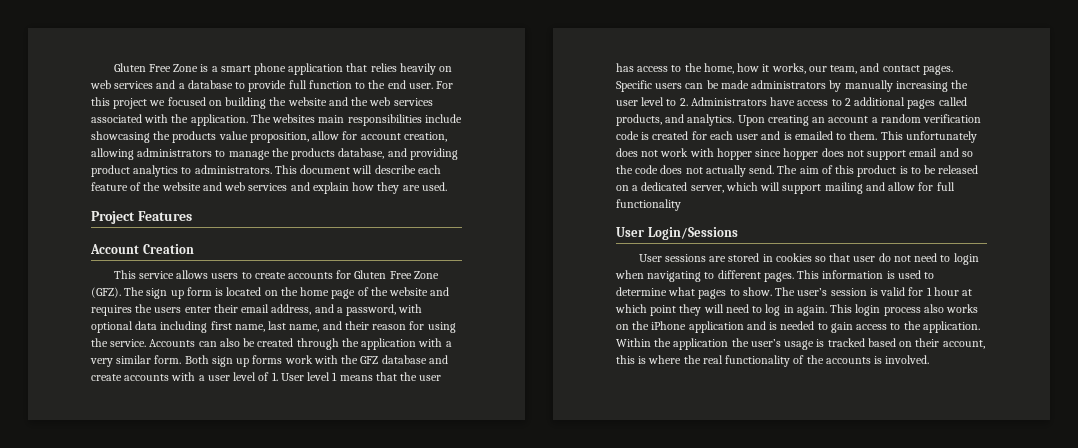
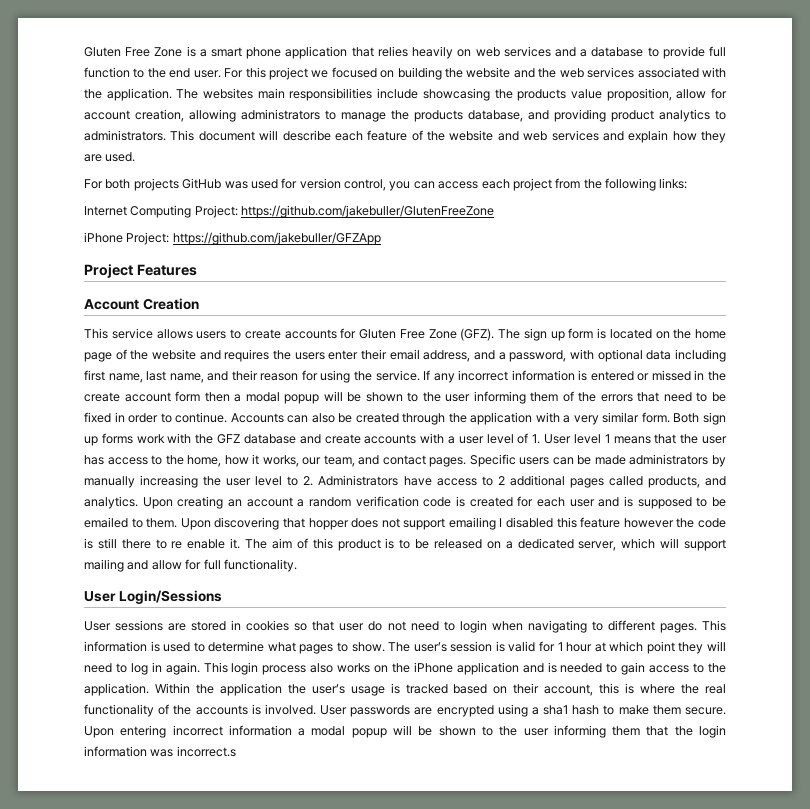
+ For both projects GitHub was used for version control, you can access each project from the following links:
+ Internet Computing Project: https://github.com/jakebuller/GlutenFreeZone
+ iPhone Project: https://github.com/jakebuller/GFZApp
+ If any incorrect information is entered or missed in the create account form then a modal popup will be shown to the user informing them of the errors that need to be fixed in order to continue.
- Upon creating an account a random verification code is created for each user and is emailed to them. This unfortunately does not work with hopper since hopper does not support email and so the code does not actually send.
+ Upon creating an account a random verification code is created for each user and is supposed to be emailed to them. Upon discovering that hopper does not support emailing I disabled this feature however the code is still there to re enable it.
- The aim of this product is to be released on a dedicated server, which will support mailing and allow for full functionality
+ The aim of this product is to be released on a dedicated server, which will support mailing and allow for full functionality.
+ User passwords are encrypted using a sha1 hash to make them secure. Upon entering incorrect information a modal popup will be shown to the user informing them that the login information was incorrect.s

